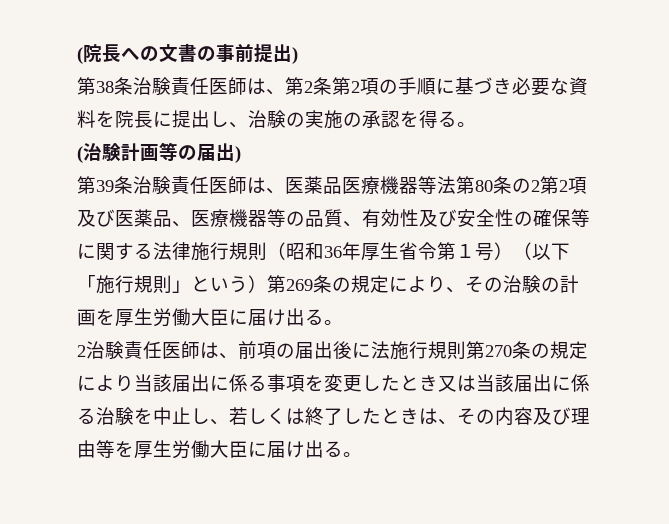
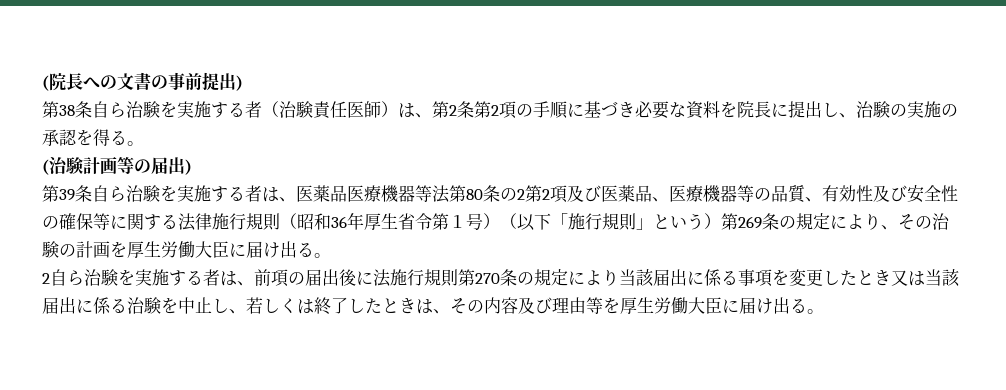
- 第38条治験責任医師は、第2条第2項の手順に基づき必要な資料を院長に提出し、治験の実施の承認を得る。
+ 第38条自ら治験を実施する者（治験責任医師）は、第2条第2項の手順に基づき必要な資料を院長に提出し、治験の実施の承認を得る。
- 第39条治験責任医師は、医薬品医療機器等法第80条の2第2項及び医薬品、医療機器等の品質、有効性及び安全性の確保等に関する法律施行規則（昭和36年厚生省令第１号）（以下「施行規則」という）第269条の規定により、その治験の計画を厚生労働大臣に届け出る。
+ 第39条自ら治験を実施する者は、医薬品医療機器等法第80条の2第2項及び医薬品、医療機器等の品質、有効性及び安全性の確保等に関する法律施行規則（昭和36年厚生省令第１号）（以下「施行規則」という）第269条の規定により、その治験の計画を厚生労働大臣に届け出る。
- 2治験責任医師は、前項の届出後に法施行規則第270条の規定により当該届出に係る事項を変更したとき又は当該届出に係る治験を中止し、若しくは終了したときは、その内容及び理由等を厚生労働大臣に届け出る。
+ 2自ら治験を実施する者は、前項の届出後に法施行規則第270条の規定により当該届出に係る事項を変更したとき又は当該届出に係る治験を中止し、若しくは終了したときは、その内容及び理由等を厚生労働大臣に届け出る。

